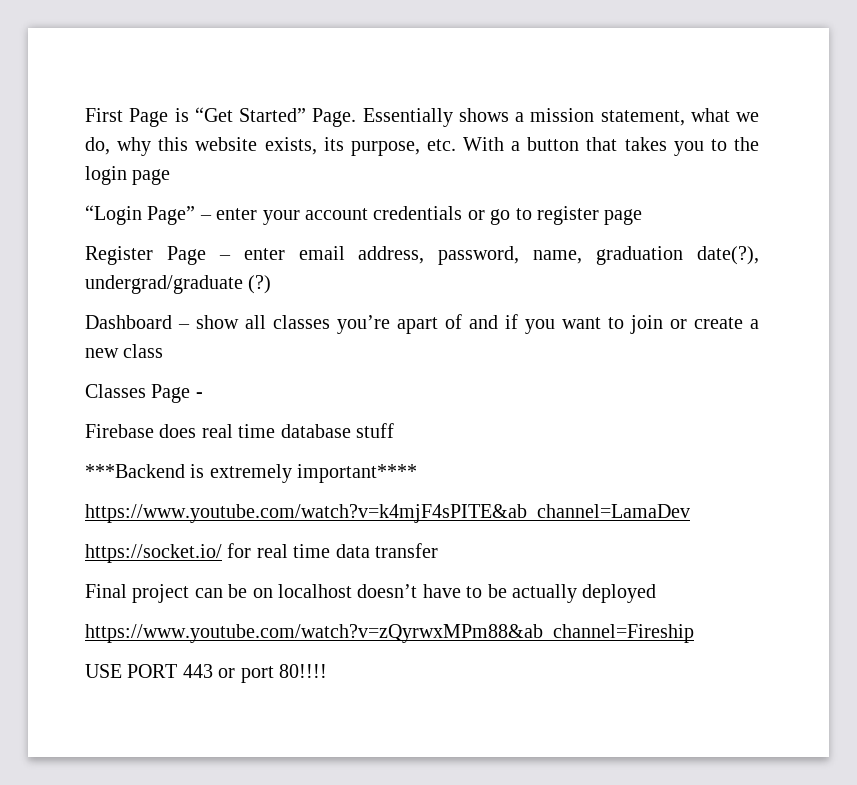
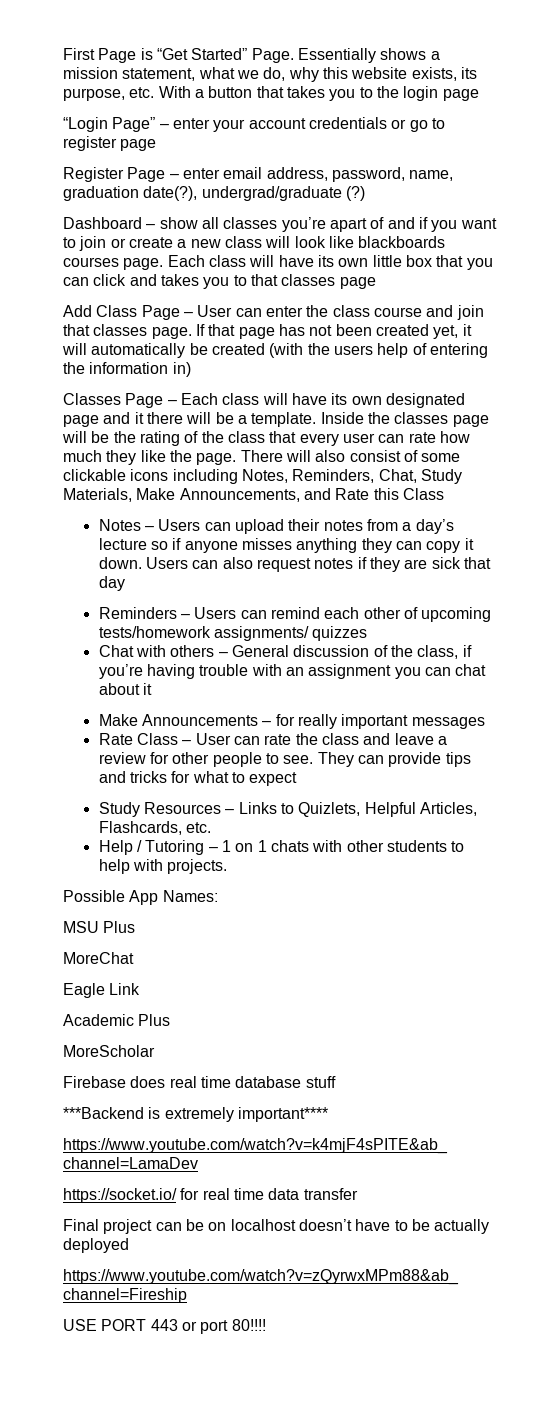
- Dashboard – show all classes you’re apart of and if you want to join or create a new class
- Classes Page -
+ Dashboard – show all classes you’re apart of and if you want to join or create a new class will look like blackboards courses page. Each class will have its own little box that you can click and takes you to that classes page
+ Add Class Page – User can enter the class course and join that classes page. If that page has not been created yet, it will automatically be created (with the users help of entering the information in)
+ Classes Page – Each class will have its own designated page and it there will be a template. Inside the classes page will be the rating of the class that every user can rate how much they like the page. There will also consist of some clickable icons including Notes, Reminders, Chat, Study Materials, Make Announcements, and Rate this Class
+ Notes – Users can upload their notes from a day’s lecture so if anyone misses anything they can copy it down. Users can also request notes if they are sick that day
+ Reminders – Users can remind each other of upcoming tests/homework assignments/ quizzes
+ Chat with others – General discussion of the class, if you’re having trouble with an assignment you can chat about it
+ Make Announcements – for really important messages
+ Rate Class – User can rate the class and leave a review for other people to see. They can provide tips and tricks for what to expect
+ Study Resources – Links to Quizlets, Helpful Articles, Flashcards, etc.
+ Help / Tutoring – 1 on 1 chats with other students to help with projects.
+ Possible App Names:
+ MSU Plus
+ MoreChat
+ Eagle Link
+ Academic Plus
+ MoreScholar

